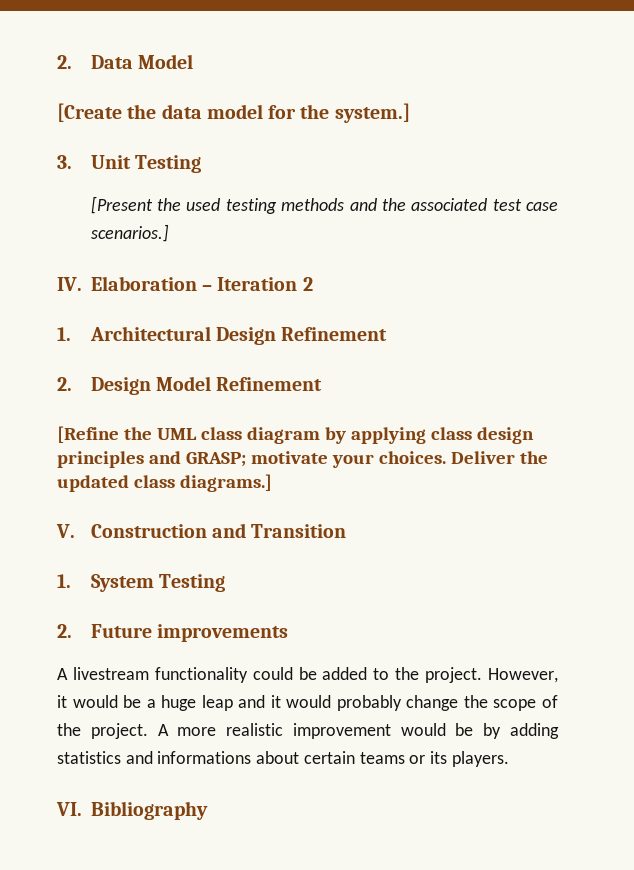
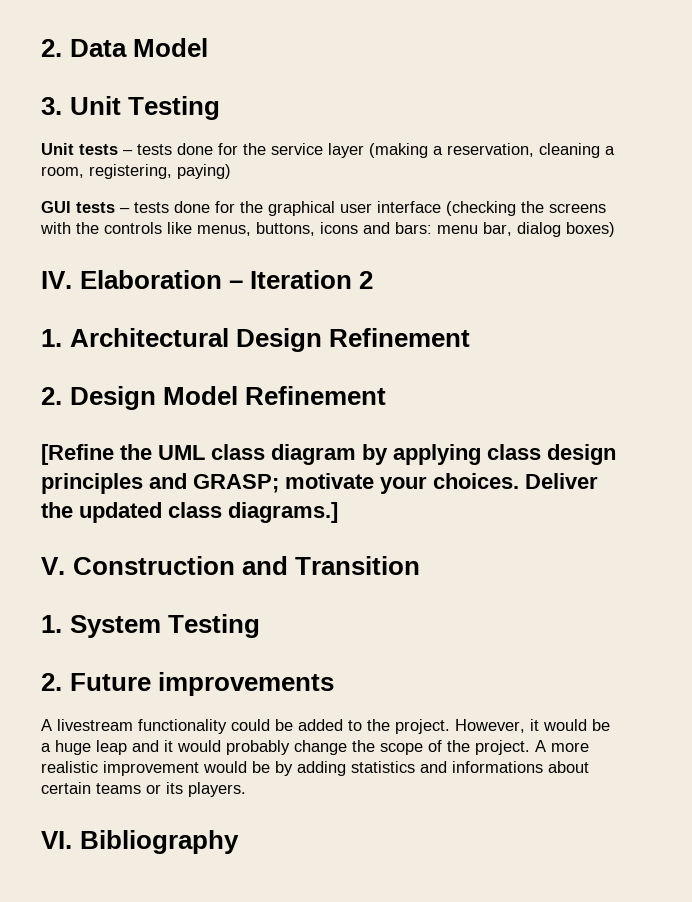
- [Create the data model for the system.]
  3. Unit Testing
- [Present the used testing methods and the associated test case scenarios.]
+ Unit tests – tests done for the service layer (making a reservation, cleaning a room, registering, paying)
+ GUI tests – tests done for the graphical user interface (checking the screens with the controls like menus, buttons, icons and bars: menu bar, dialog boxes)

